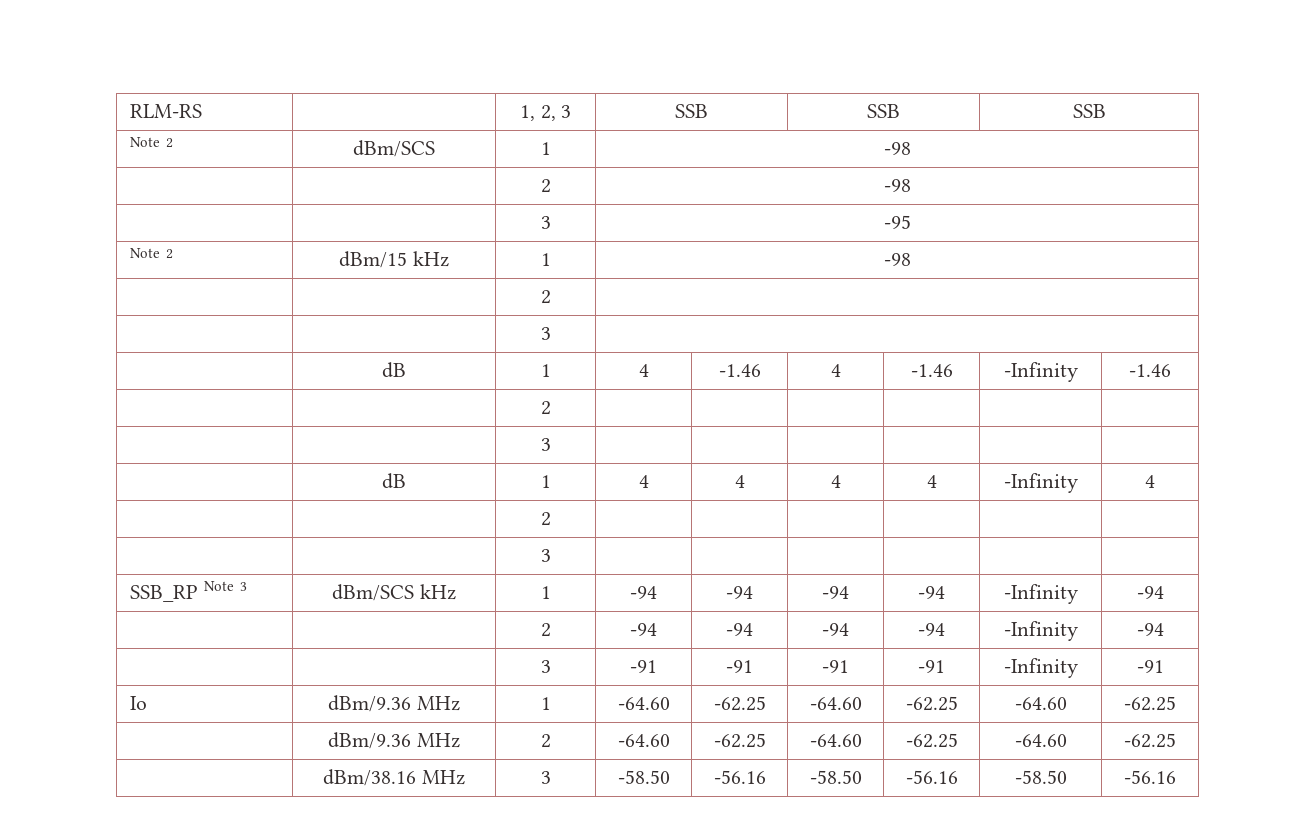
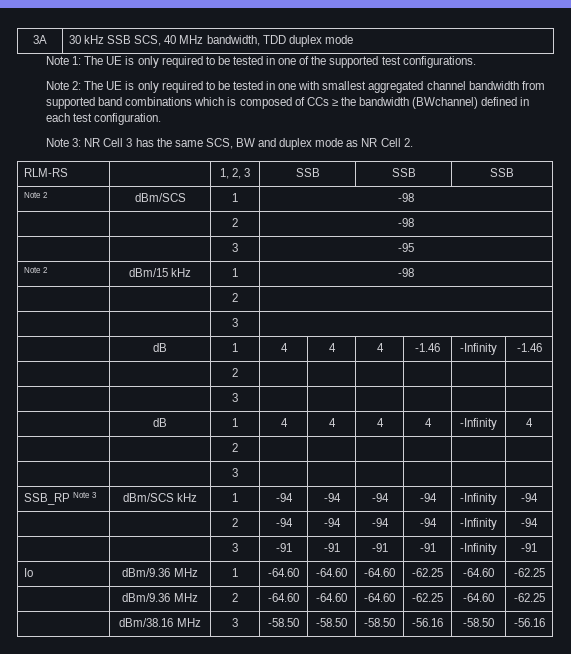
+ 3A | 30 kHz SSB SCS, 40 MHz bandwidth, TDD duplex mode
+ Note 1: The UE is only required to be tested in one of the supported test configurations.
+ Note 2: The UE is only required to be tested in one with smallest aggregated channel bandwidth from supported band combinations which is composed of CCs ≥ the bandwidth (BWchannel) defined in each test configuration.
+ Note 3: NR Cell 3 has the same SCS, BW and duplex mode as NR Cell 2.
- | dB | 1 | 4 | -1.46 | 4 | -1.46 | -Infinity | -1.46
+ | dB | 1 | 4 | 4 | 4 | -1.46 | -Infinity | -1.46
- Io | dBm/9.36 MHz | 1 | -64.60 | -62.25 | -64.60 | -62.25 | -64.60 | -62.25
+ Io | dBm/9.36 MHz | 1 | -64.60 | -64.60 | -64.60 | -62.25 | -64.60 | -62.25
- | dBm/9.36 MHz | 2 | -64.60 | -62.25 | -64.60 | -62.25 | -64.60 | -62.25
+ | dBm/9.36 MHz | 2 | -64.60 | -64.60 | -64.60 | -62.25 | -64.60 | -62.25
- | dBm/38.16 MHz | 3 | -58.50 | -56.16 | -58.50 | -56.16 | -58.50 | -56.16
+ | dBm/38.16 MHz | 3 | -58.50 | -58.50 | -58.50 | -56.16 | -58.50 | -56.16

